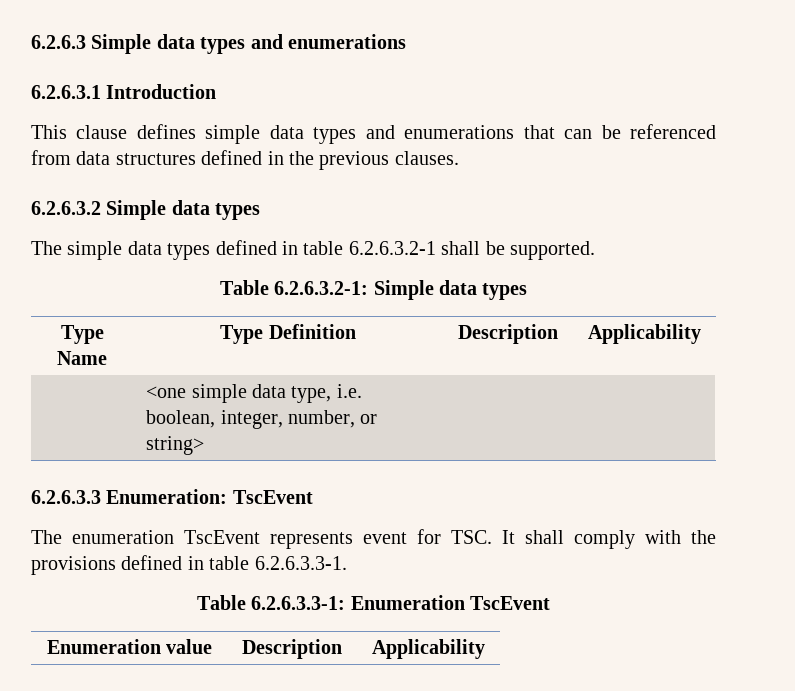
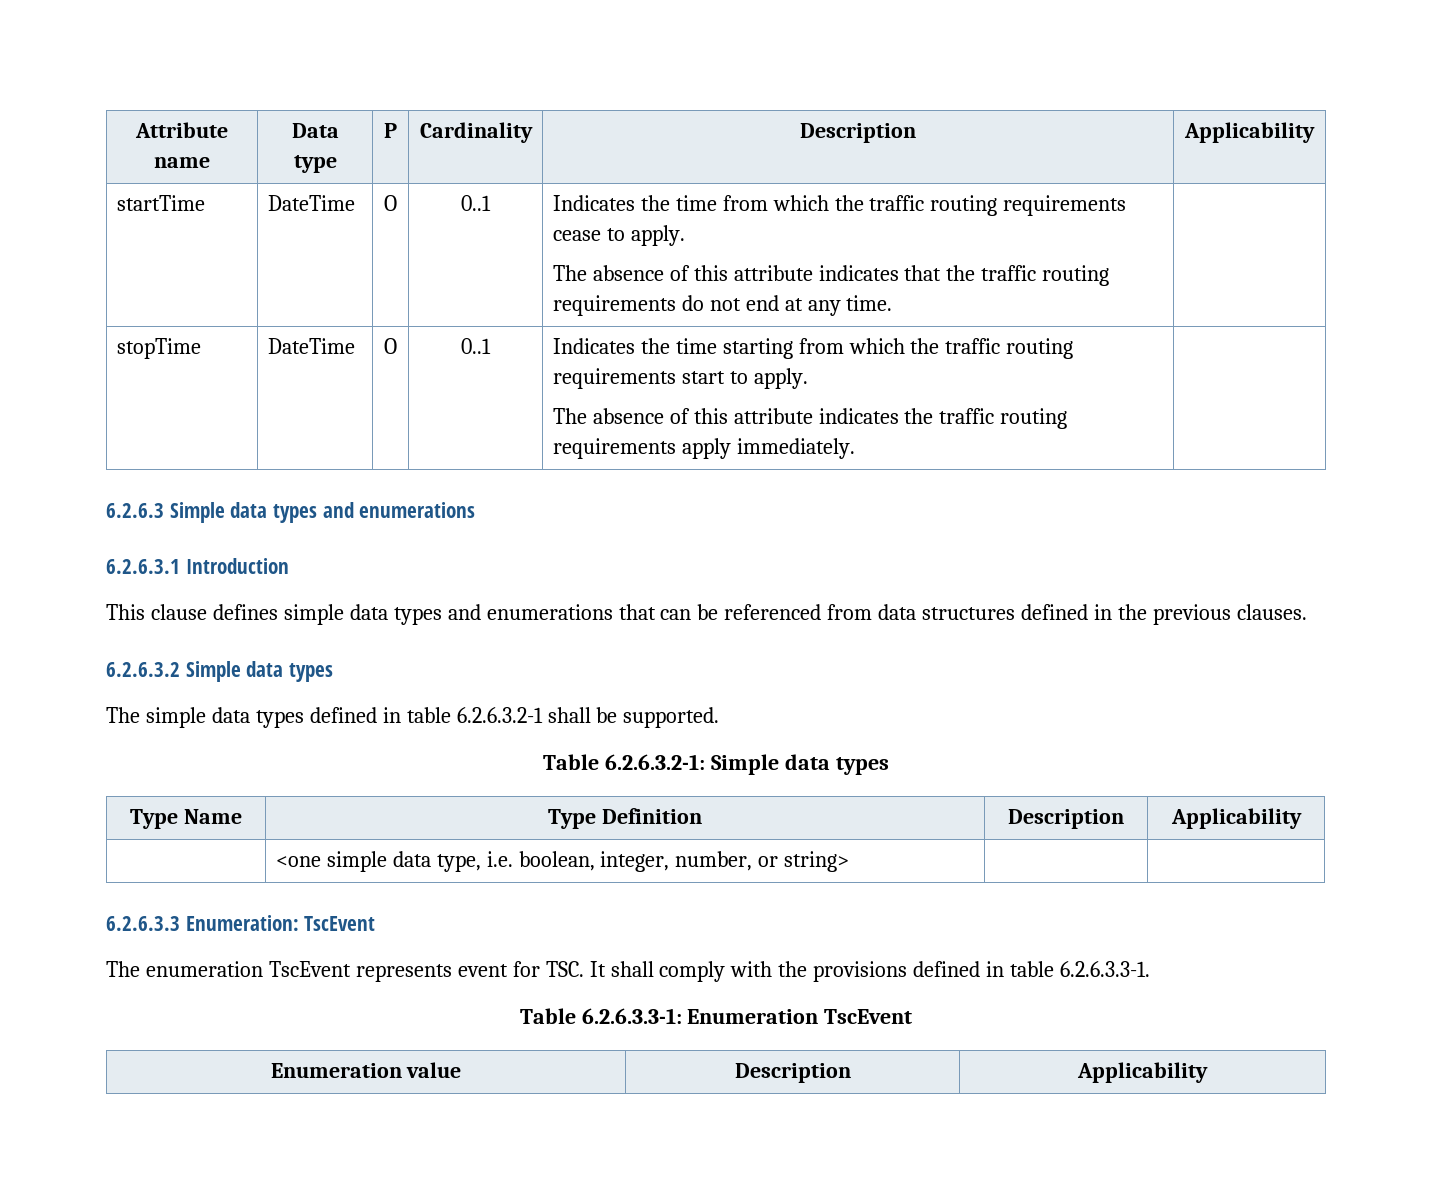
+ Attribute name | Data type | P | Cardinality | Description | Applicability
+ startTime | DateTime | O | 0..1 | Indicates the time from which the traffic routing requirements cease to apply.
+ The absence of this attribute indicates that the traffic routing requirements do not end at any time. |
+ stopTime | DateTime | O | 0..1 | Indicates the time starting from which the traffic routing requirements start to apply.
+ The absence of this attribute indicates the traffic routing requirements apply immediately. |

